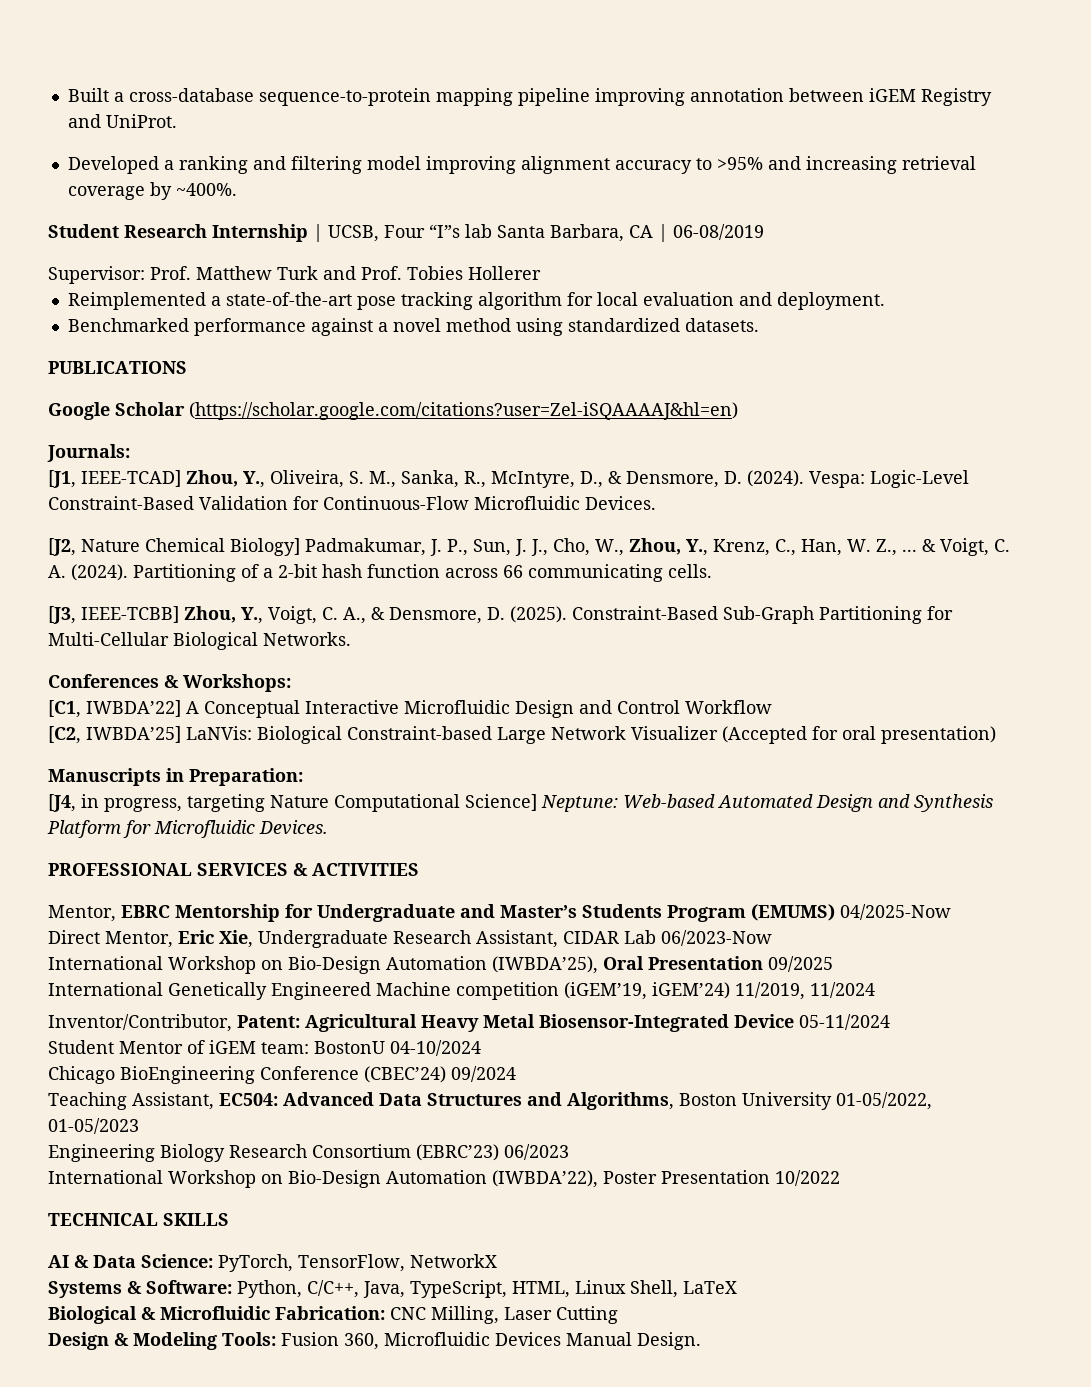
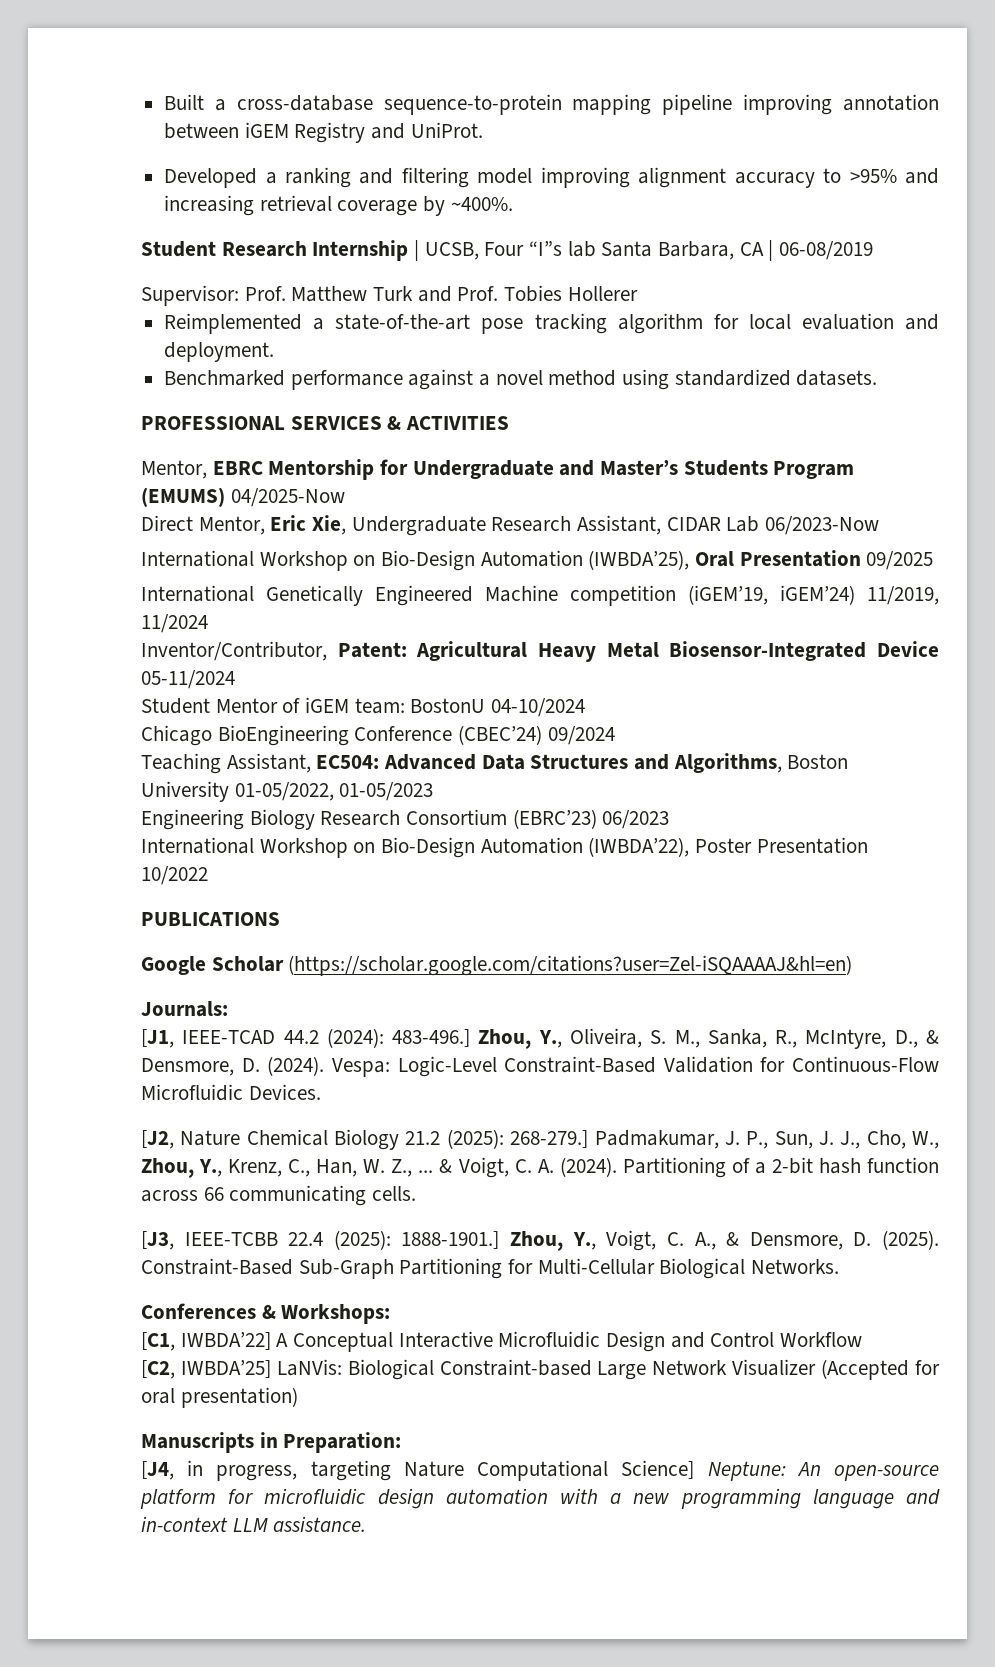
- PUBLICATIONS
- Google Scholar (https://scholar.google.com/citations?user=Zel-iSQAAAAJ&hl=en)
- Journals:
- [J1, IEEE-TCAD] Zhou, Y., Oliveira, S. M., Sanka, R., McIntyre, D., & Densmore, D. (2024). Vespa: Logic-Level Constraint-Based Validation for Continuous-Flow Microfluidic Devices.
- [J2, Nature Chemical Biology] Padmakumar, J. P., Sun, J. J., Cho, W., Zhou, Y., Krenz, C., Han, W. Z., ... & Voigt, C. A. (2024). Partitioning of a 2-bit hash function across 66 communicating cells.
- [J3, IEEE-TCBB] Zhou, Y., Voigt, C. A., & Densmore, D. (2025). Constraint-Based Sub-Graph Partitioning for Multi-Cellular Biological Networks.
- Conferences & Workshops:
- [C1, IWBDA’22] A Conceptual Interactive Microfluidic Design and Control Workflow
- [C2, IWBDA’25] LaNVis: Biological Constraint-based Large Network Visualizer (Accepted for oral presentation)
- Manuscripts in Preparation:
- [J4, in progress, targeting Nature Computational Science] Neptune: Web-based Automated Design and Synthesis Platform for Microfluidic Devices.
- TECHNICAL SKILLS
- AI & Data Science: PyTorch, TensorFlow, NetworkX
- Systems & Software: Python, C/C++, Java, TypeScript, HTML, Linux Shell, LaTeX
- Biological & Microfluidic Fabrication: CNC Milling, Laser Cutting
- Design & Modeling Tools: Fusion 360, Microfluidic Devices Manual Design.
+ PUBLICATIONS
+ Google Scholar (https://scholar.google.com/citations?user=Zel-iSQAAAAJ&hl=en)
+ Journals:
+ [J1, IEEE-TCAD 44.2 (2024): 483-496.] Zhou, Y., Oliveira, S. M., Sanka, R., McIntyre, D., & Densmore, D. (2024). Vespa: Logic-Level Constraint-Based Validation for Continuous-Flow Microfluidic Devices.
+ [J2, Nature Chemical Biology 21.2 (2025): 268-279.] Padmakumar, J. P., Sun, J. J., Cho, W., Zhou, Y., Krenz, C., Han, W. Z., ... & Voigt, C. A. (2024). Partitioning of a 2-bit hash function across 66 communicating cells.
+ [J3, IEEE-TCBB 22.4 (2025): 1888-1901.] Zhou, Y., Voigt, C. A., & Densmore, D. (2025). Constraint-Based Sub-Graph Partitioning for Multi-Cellular Biological Networks.
+ Conferences & Workshops:
+ [C1, IWBDA’22] A Conceptual Interactive Microfluidic Design and Control Workflow
+ [C2, IWBDA’25] LaNVis: Biological Constraint-based Large Network Visualizer (Accepted for oral presentation)
+ Manuscripts in Preparation:
+ [J4, in progress, targeting Nature Computational Science] Neptune: An open-source platform for microfluidic design automation with a new programming language and in-context LLM assistance.

